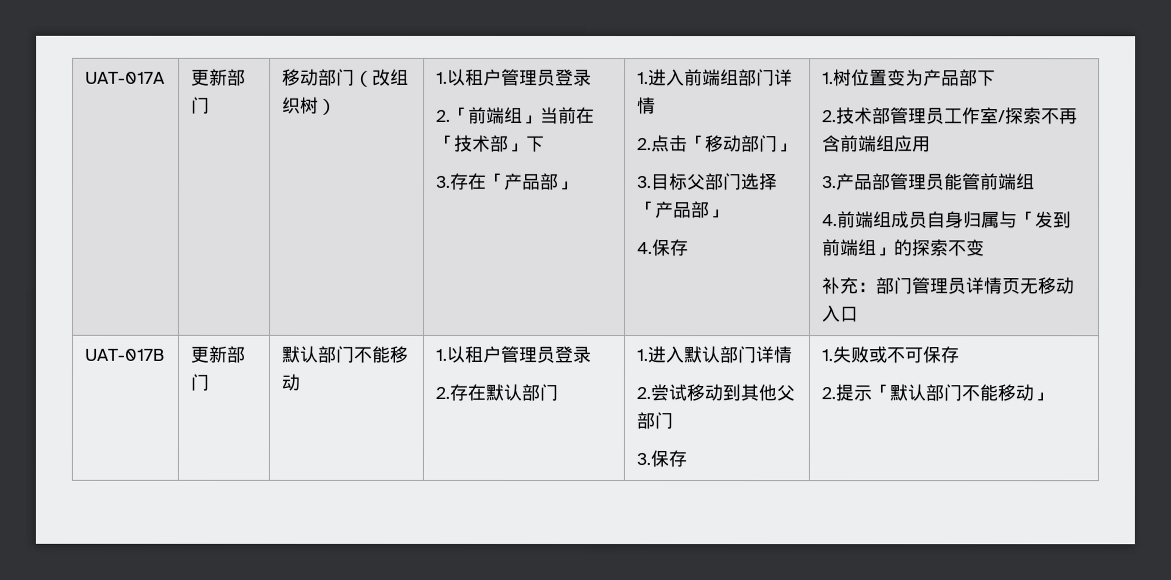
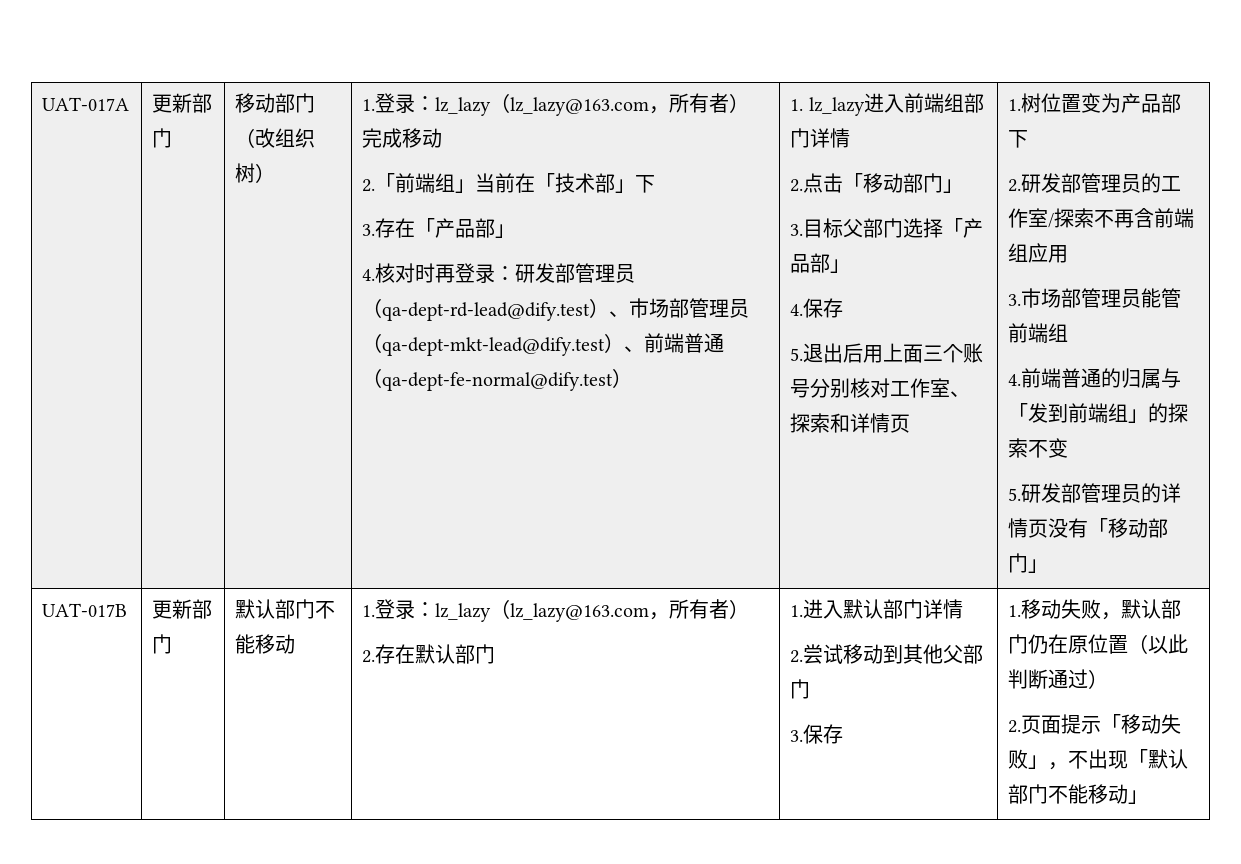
- 移动部门（改组织树） | 1.以租户管理员登录
+ 移动部门（改组织树） | 1.登录：lz_lazy（lz_lazy@163.com，所有者）完成移动
- 1.进入前端组部门详情
+ 4.核对时再登录：研发部管理员（qa-dept-rd-lead@dify.test）、市场部管理员（qa-dept-mkt-lead@dify.test）、前端普通（qa-dept-fe-normal@dify.test） | 1. lz_lazy进入前端组部门详情
+ 5.退出后用上面三个账号分别核对工作室、探索和详情页
- 2.技术部管理员工作室/探索不再含前端组应用
+ 2.研发部管理员的工作室/探索不再含前端组应用
- 3.产品部管理员能管前端组
+ 3.市场部管理员能管前端组
- 4.前端组成员自身归属与「发到前端组」的探索不变
+ 4.前端普通的归属与「发到前端组」的探索不变
- 补充：部门管理员详情页无移动入口
+ 5.研发部管理员的详情页没有「移动部门」
- 默认部门不能移动 | 1.以租户管理员登录
+ 默认部门不能移动 | 1.登录：lz_lazy（lz_lazy@163.com，所有者）
- 1.失败或不可保存
- 2.提示「默认部门不能移动」
+ 1.移动失败，默认部门仍在原位置（以此判断通过）
+ 2.页面提示「移动失败」，不出现「默认部门不能移动」

